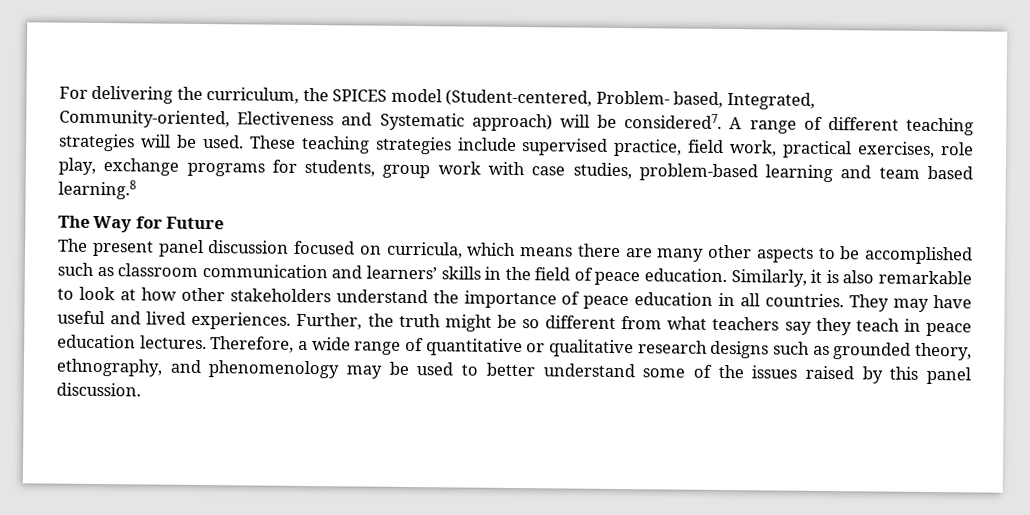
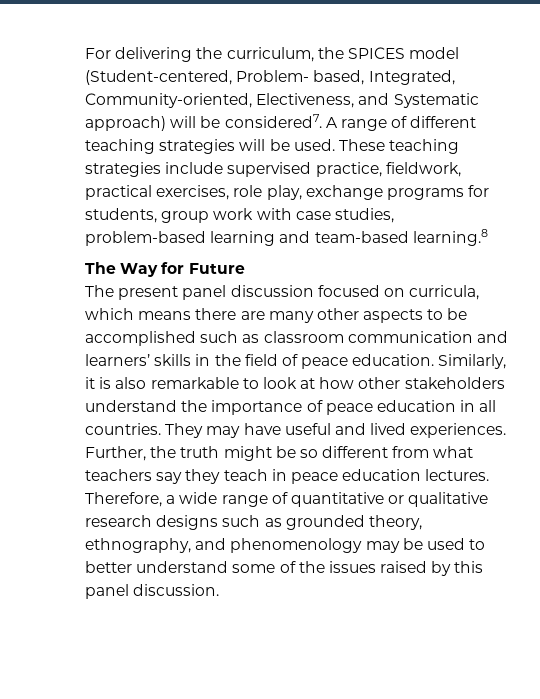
- For delivering the curriculum, the SPICES model (Student-centered, Problem- based, Integrated, Community-oriented, Electiveness and Systematic approach) will be considered7.
+ For delivering the curriculum, the SPICES model (Student-centered, Problem- based, Integrated, Community-oriented, Electiveness, and Systematic approach) will be considered7.
- These teaching strategies include supervised practice, field work, practical exercises, role play, exchange programs for students, group work with case studies, problem-based learning and team based learning.8
+ These teaching strategies include supervised practice, fieldwork, practical exercises, role play, exchange programs for students, group work with case studies, problem-based learning and team-based learning.8

